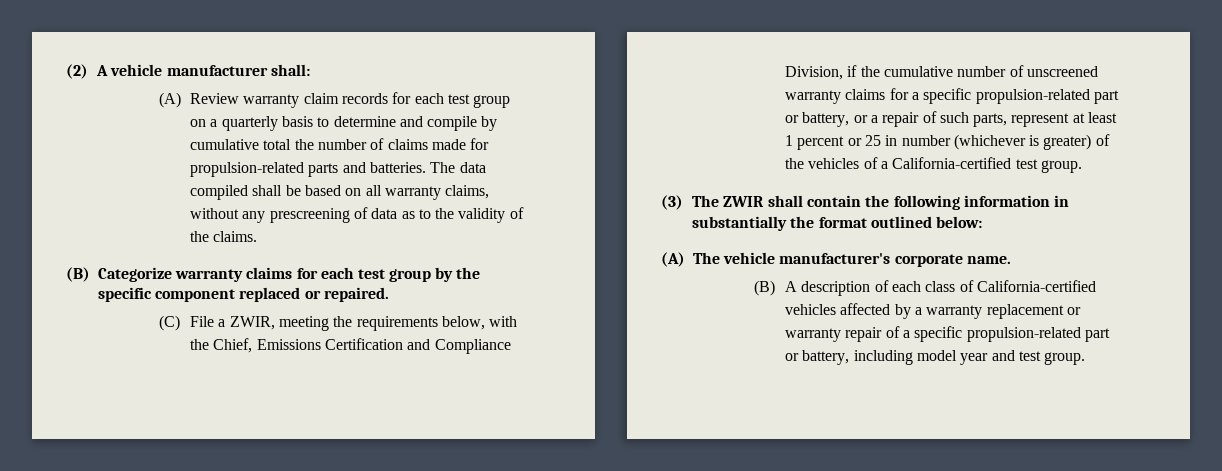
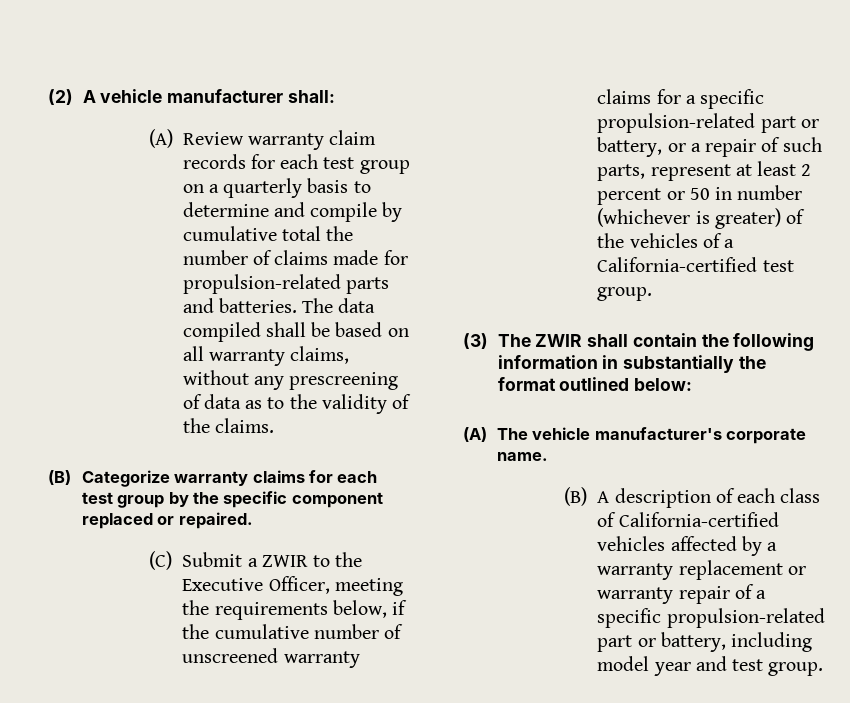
- (C) File a ZWIR, meeting the requirements below, with the Chief, Emissions Certification and Compliance Division, if the cumulative number of unscreened warranty claims for a specific propulsion-related part or battery, or a repair of such parts, represent at least 1 percent or 25 in number (whichever is greater) of the vehicles of a California-certified test group.
+ (C) Submit a ZWIR to the Executive Officer, meeting the requirements below, if the cumulative number of unscreened warranty claims for a specific propulsion-related part or battery, or a repair of such parts, represent at least 2 percent or 50 in number (whichever is greater) of the vehicles of a California-certified test group.

